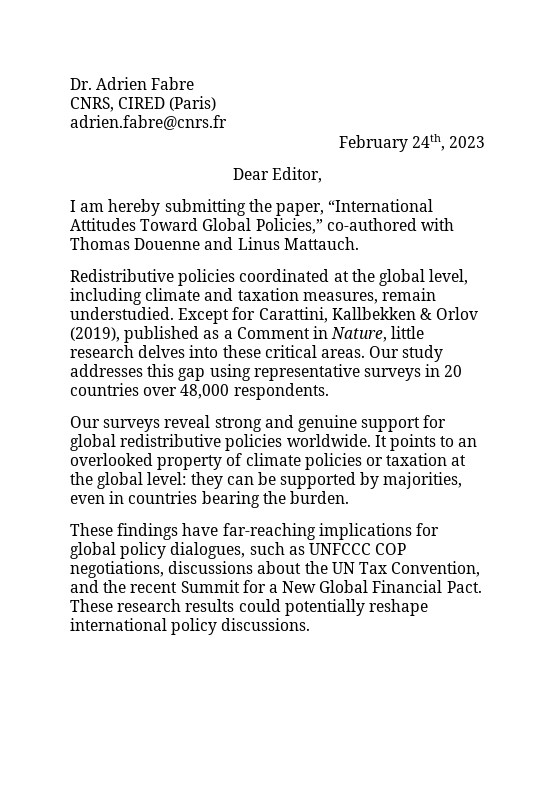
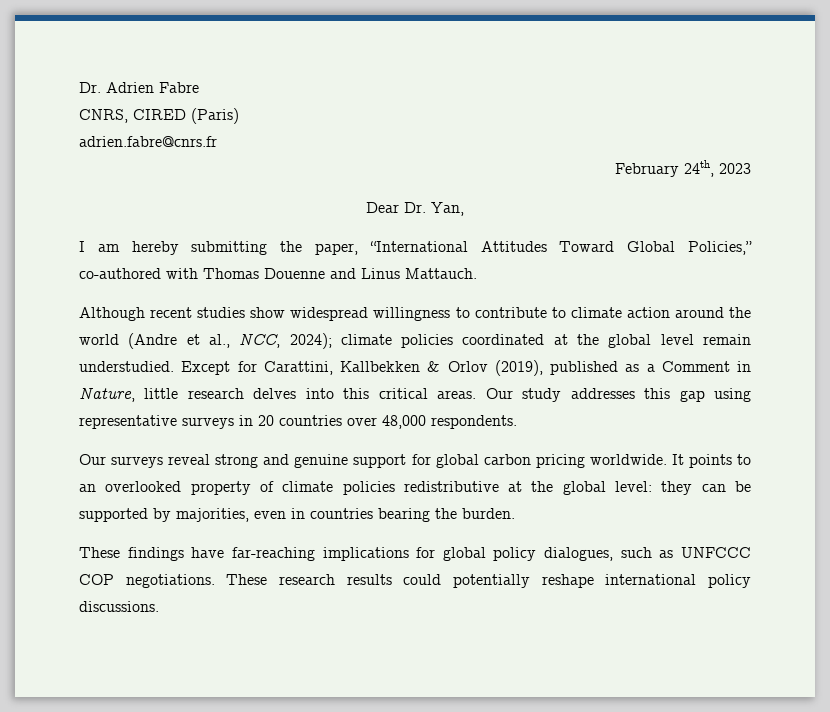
- Dear Editor,
+ Dear Dr. Yan,
- Redistributive policies coordinated at the global level, including climate and taxation measures, remain understudied.
+ Although recent studies show widespread willingness to contribute to climate action around the world (Andre et al., NCC, 2024); climate policies coordinated at the global level remain understudied.
- Except for Carattini, Kallbekken & Orlov (2019), published as a Comment in Nature, little research delves into these critical areas.
+ Except for Carattini, Kallbekken & Orlov (2019), published as a Comment in Nature, little research delves into this critical areas.
- Our surveys reveal strong and genuine support for global redistributive policies worldwide.
+ Our surveys reveal strong and genuine support for global carbon pricing worldwide.
- It points to an overlooked property of climate policies or taxation at the global level: they can be supported by majorities, even in countries bearing the burden.
+ It points to an overlooked property of climate policies redistributive at the global level: they can be supported by majorities, even in countries bearing the burden.
- These findings have far-reaching implications for global policy dialogues, such as UNFCCC COP negotiations, discussions about the UN Tax Convention, and the recent Summit for a New Global Financial Pact.
+ These findings have far-reaching implications for global policy dialogues, such as UNFCCC COP negotiations.

